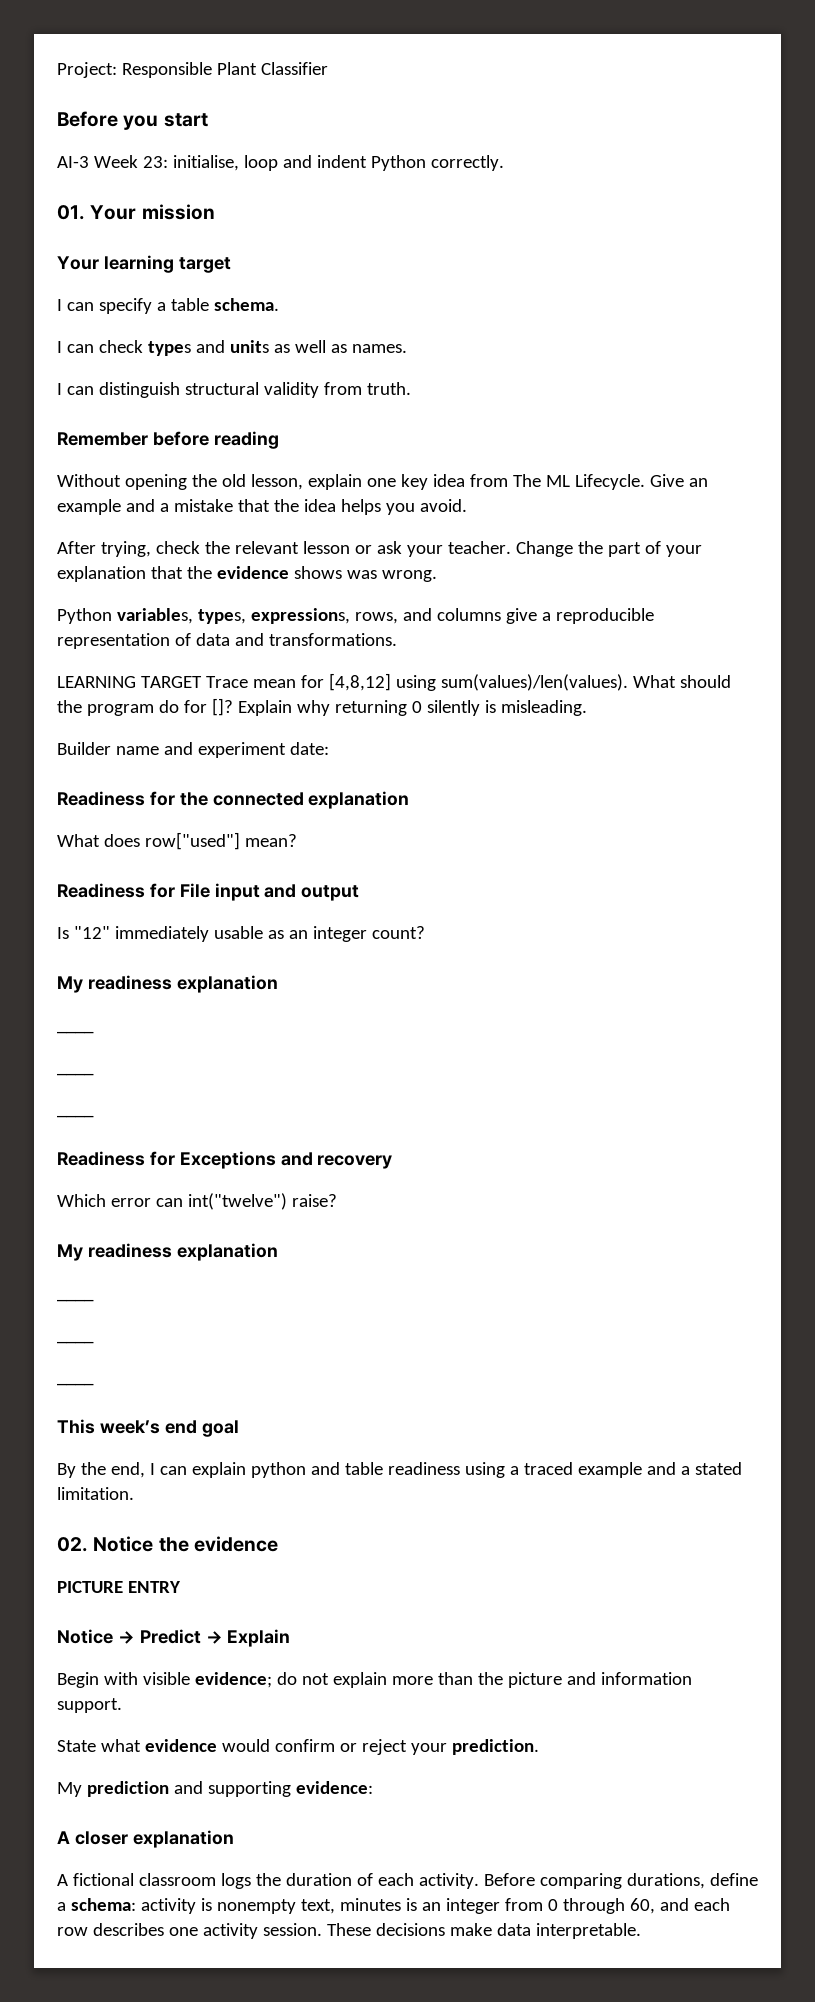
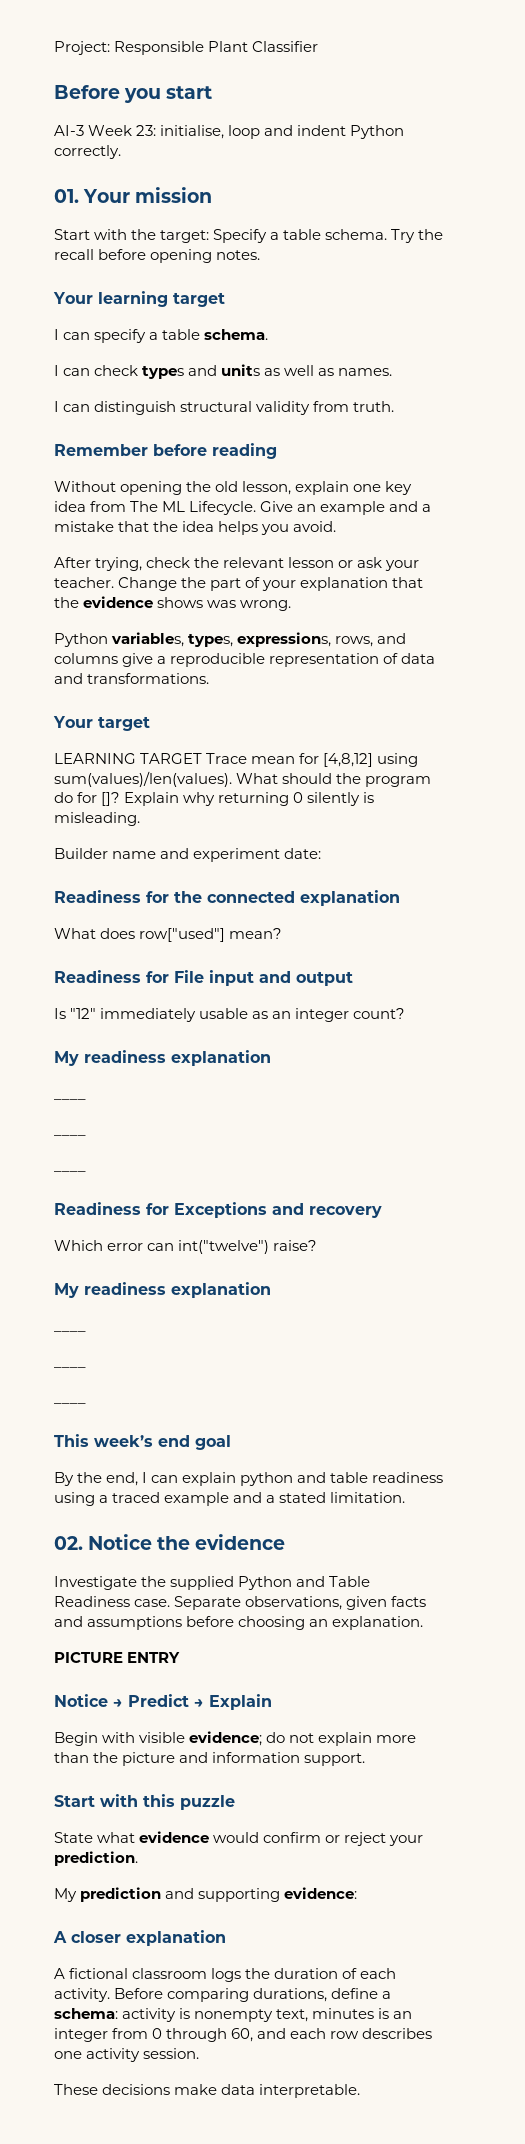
+ Start with the target: Specify a table schema. Try the recall before opening notes.
+ Your target
+ Investigate the supplied Python and Table Readiness case. Separate observations, given facts and assumptions before choosing an explanation.
+ Start with this puzzle
- Before comparing durations, define a schema: activity is nonempty text, minutes is an integer from 0 through 60, and each row describes one activity session. These decisions make data interpretable.
+ Before comparing durations, define a schema: activity is nonempty text, minutes is an integer from 0 through 60, and each row describes one activity session.
+ These decisions make data interpretable.

